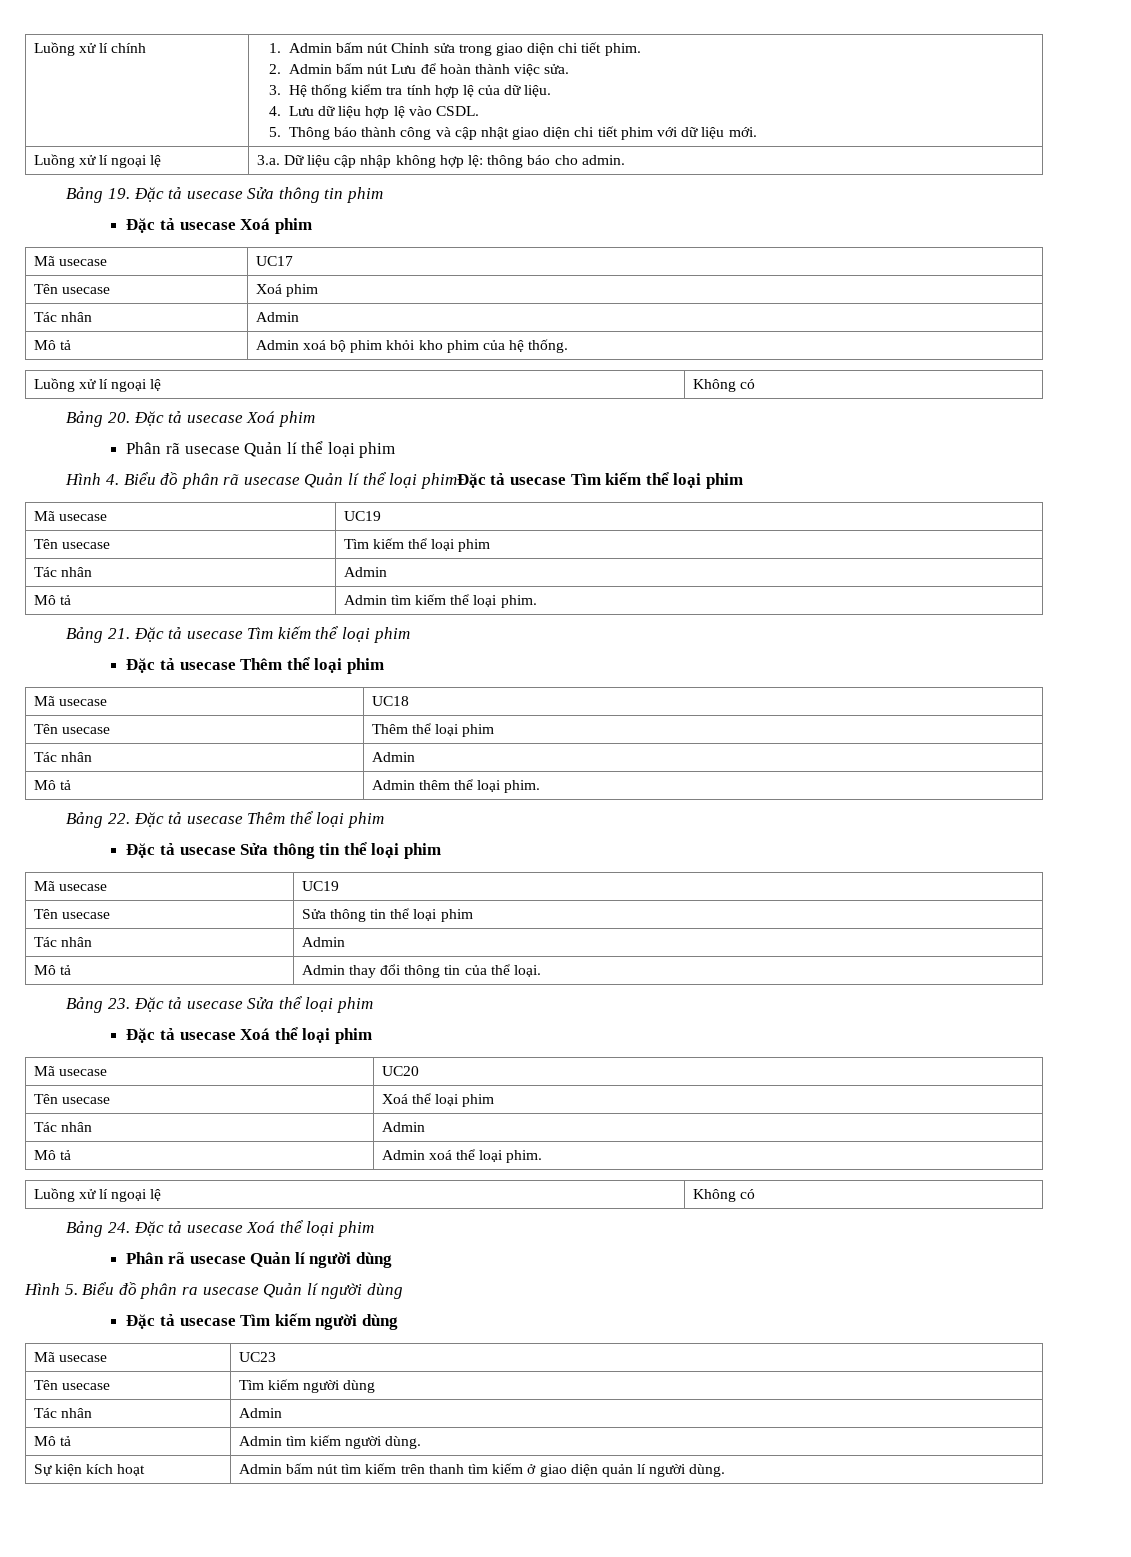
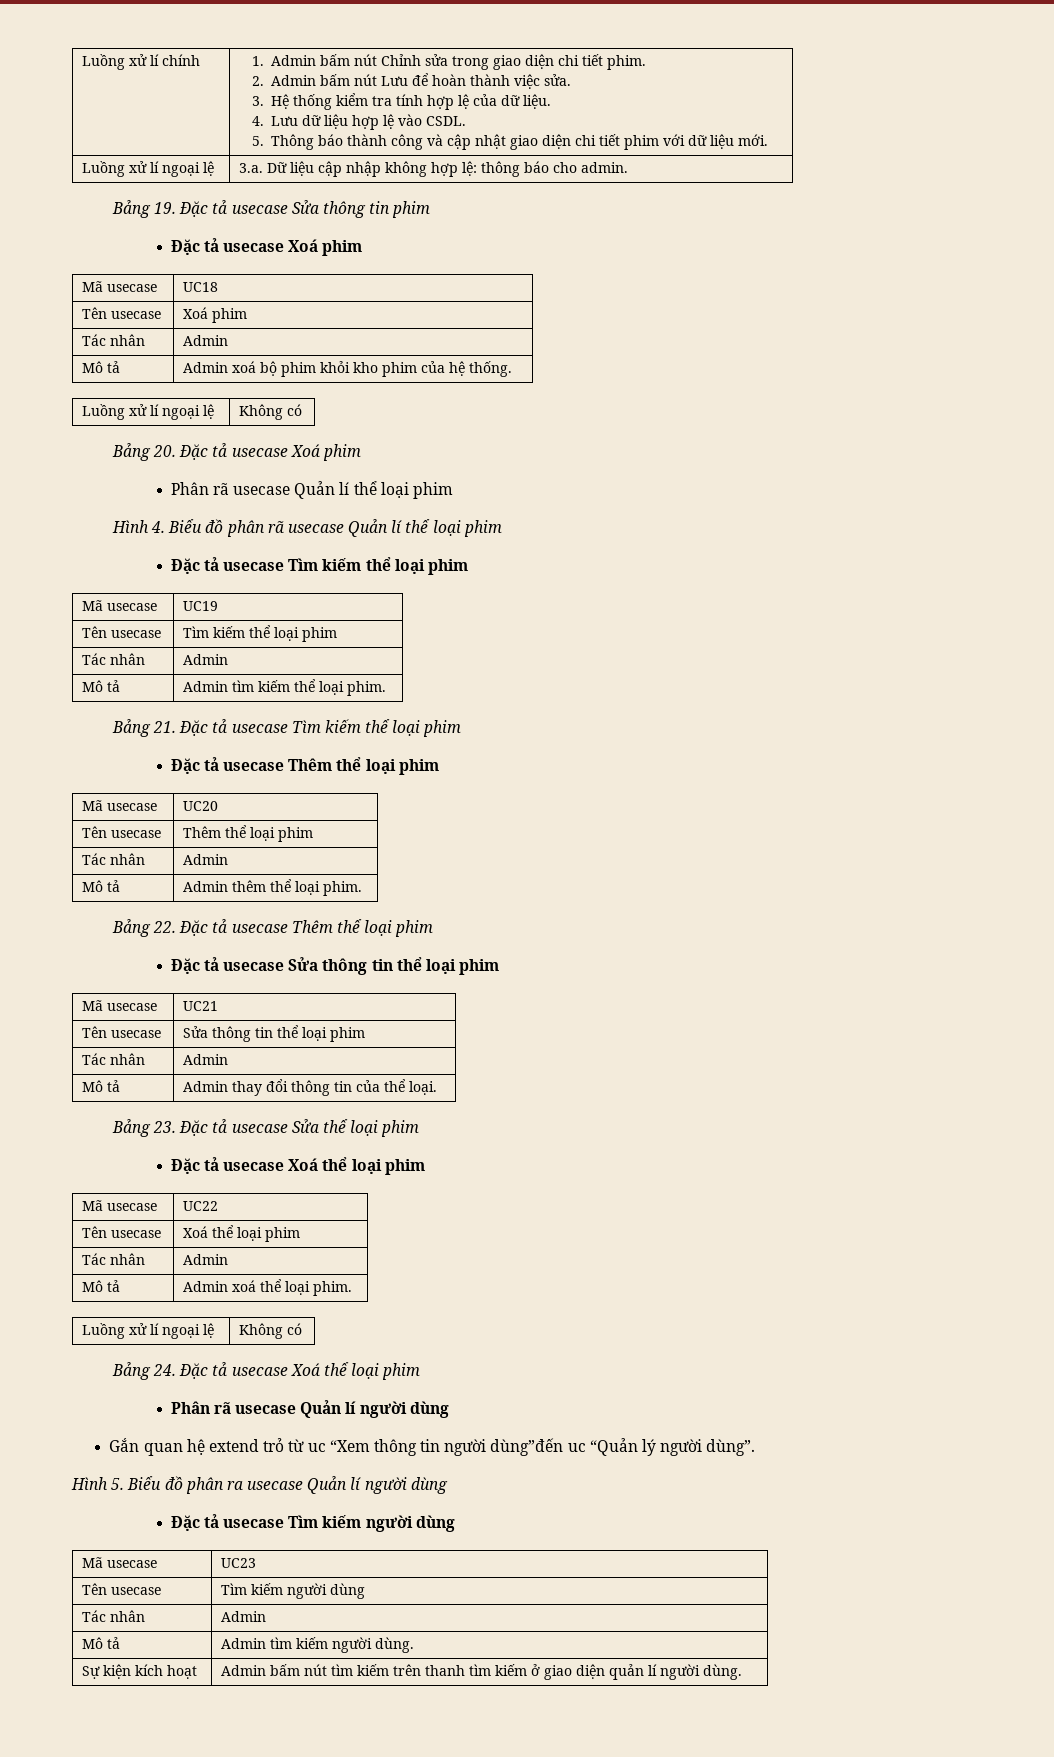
- Mã usecase | UC17
+ Mã usecase | UC18
- Hình 4. Biểu đồ phân rã usecase Quản lí thể loại phimĐặc tả usecase Tìm kiếm thể loại phim
+ Hình 4. Biểu đồ phân rã usecase Quản lí thể loại phim
+ Đặc tả usecase Tìm kiếm thể loại phim
- Mã usecase | UC18
+ Mã usecase | UC20
  Đặc tả usecase Sửa thông tin thể loại phim
- Mã usecase | UC19
+ Mã usecase | UC21
- Mã usecase | UC20
+ Mã usecase | UC22
+ Gắn quan hệ extend trỏ từ uc “Xem thông tin người dùng”đến uc “Quản lý người dùng”.

